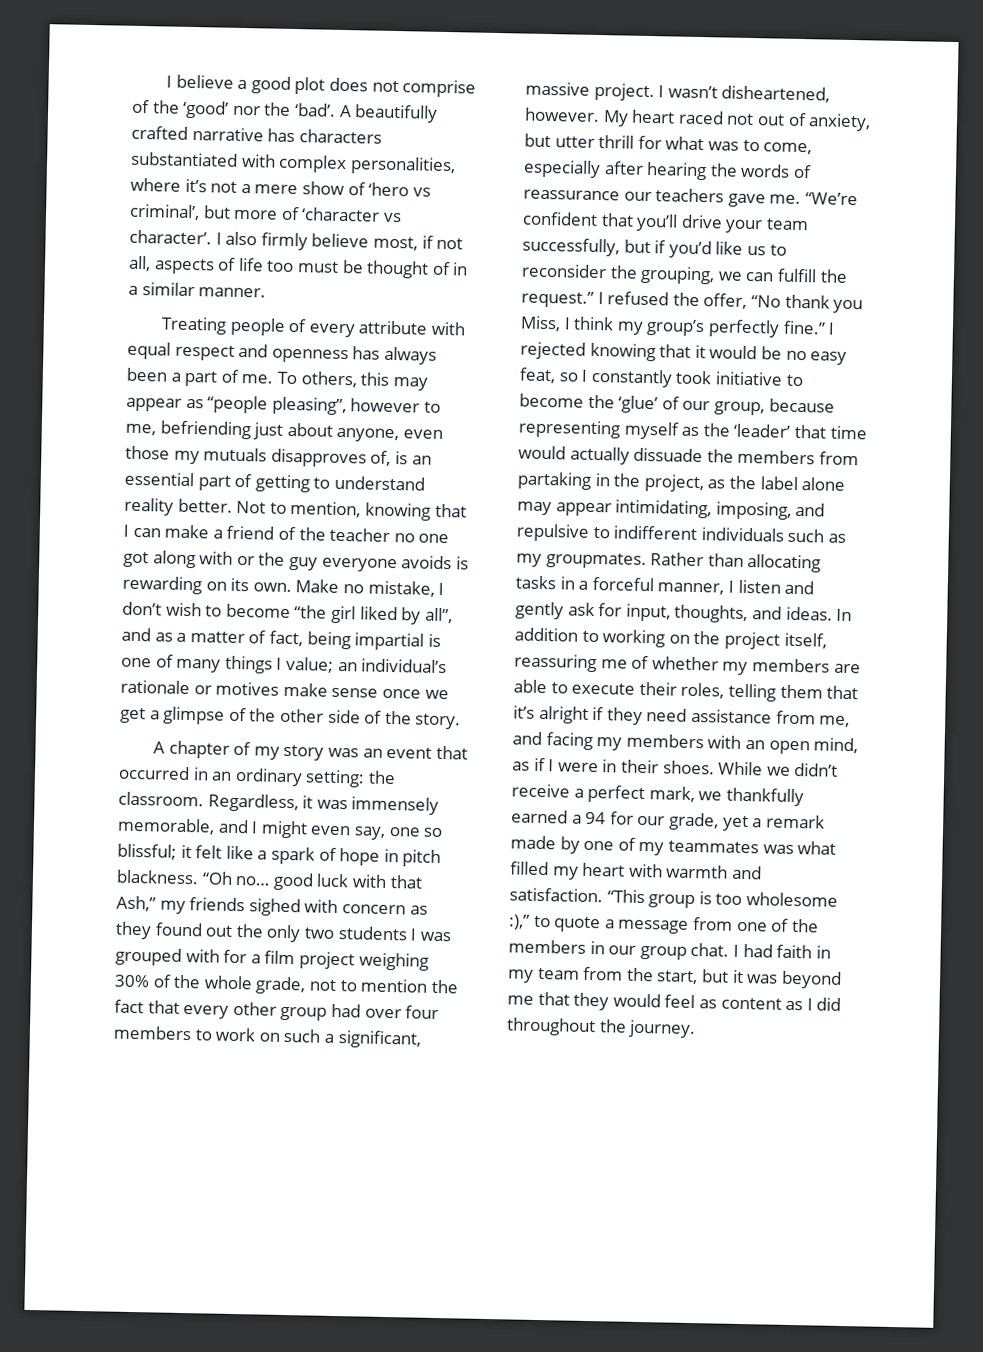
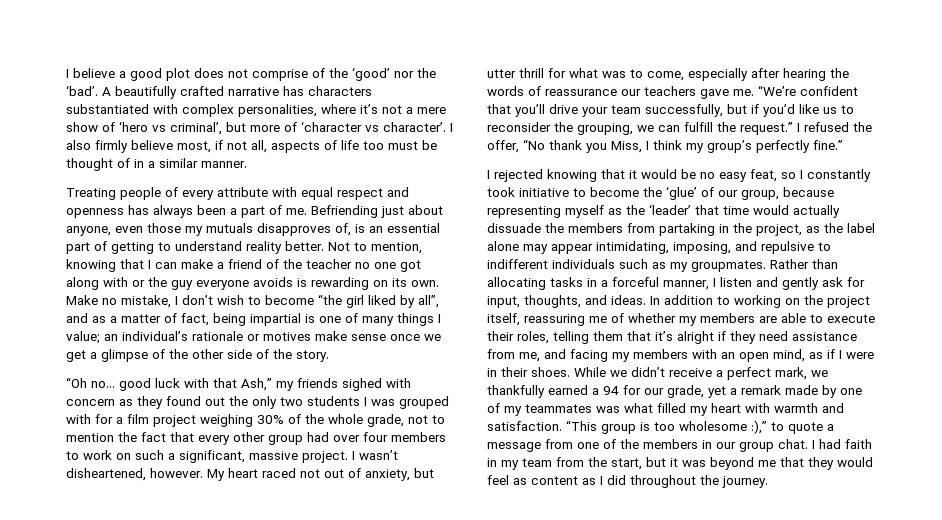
- To others, this may appear as “people pleasing”, however to me, befriending just about anyone, even those my mutuals disapproves of, is an essential part of getting to understand reality better.
+ Befriending just about anyone, even those my mutuals disapproves of, is an essential part of getting to understand reality better.
- A chapter of my story was an event that occurred in an ordinary setting: the classroom. Regardless, it was immensely memorable, and I might even say, one so blissful; it felt like a spark of hope in pitch blackness.
- I refused the offer, “No thank you Miss, I think my group’s perfectly fine.” I rejected knowing that it would be no easy feat, so I constantly took initiative to become the ‘glue’ of our group, because representing myself as the ‘leader’ that time would actually dissuade the members from partaking in the project, as the label alone may appear intimidating, imposing, and repulsive to indifferent individuals such as my groupmates.
+ I refused the offer, “No thank you Miss, I think my group’s perfectly fine.”
+ I rejected knowing that it would be no easy feat, so I constantly took initiative to become the ‘glue’ of our group, because representing myself as the ‘leader’ that time would actually dissuade the members from partaking in the project, as the label alone may appear intimidating, imposing, and repulsive to indifferent individuals such as my groupmates.

